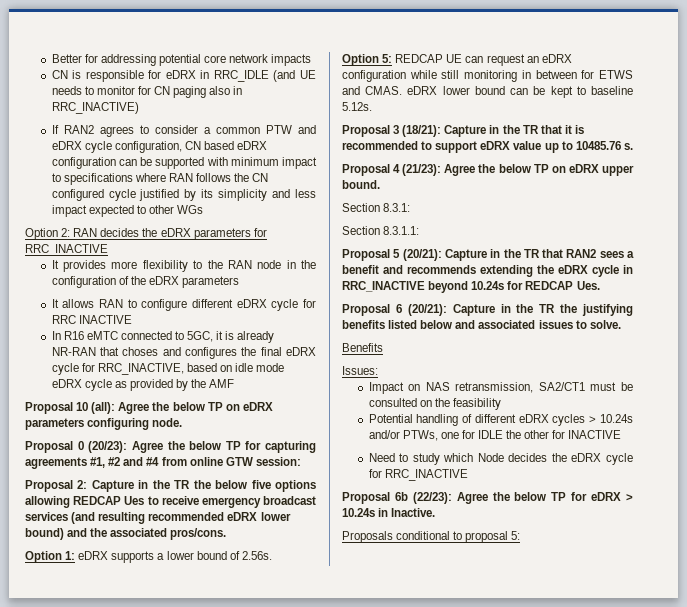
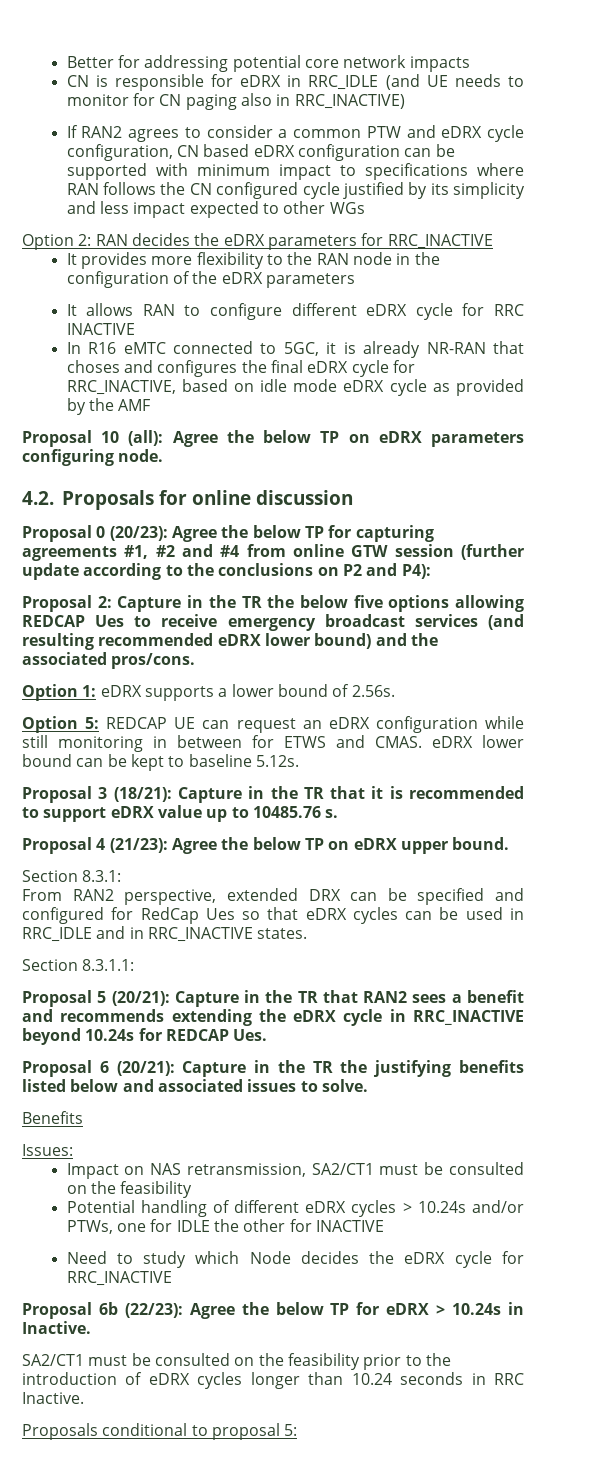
+ 4.2. Proposals for online discussion
- Proposal 0 (20/23): Agree the below TP for capturing agreements #1, #2 and #4 from online GTW session:
+ Proposal 0 (20/23): Agree the below TP for capturing agreements #1, #2 and #4 from online GTW session (further update according to the conclusions on P2 and P4):
+ From RAN2 perspective, extended DRX can be specified and configured for RedCap Ues so that eDRX cycles can be used in RRC_IDLE and in RRC_INACTIVE states.
+ SA2/CT1 must be consulted on the feasibility prior to the introduction of eDRX cycles longer than 10.24 seconds in RRC Inactive.

